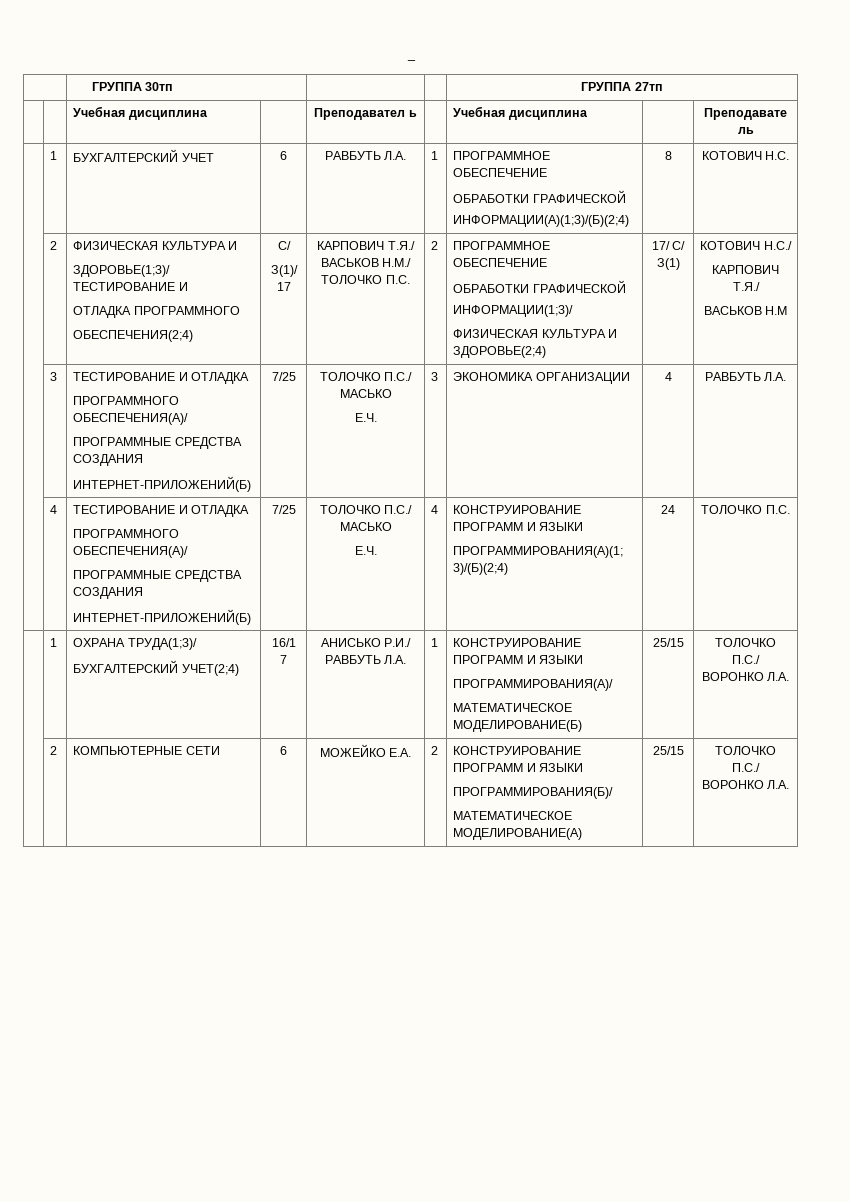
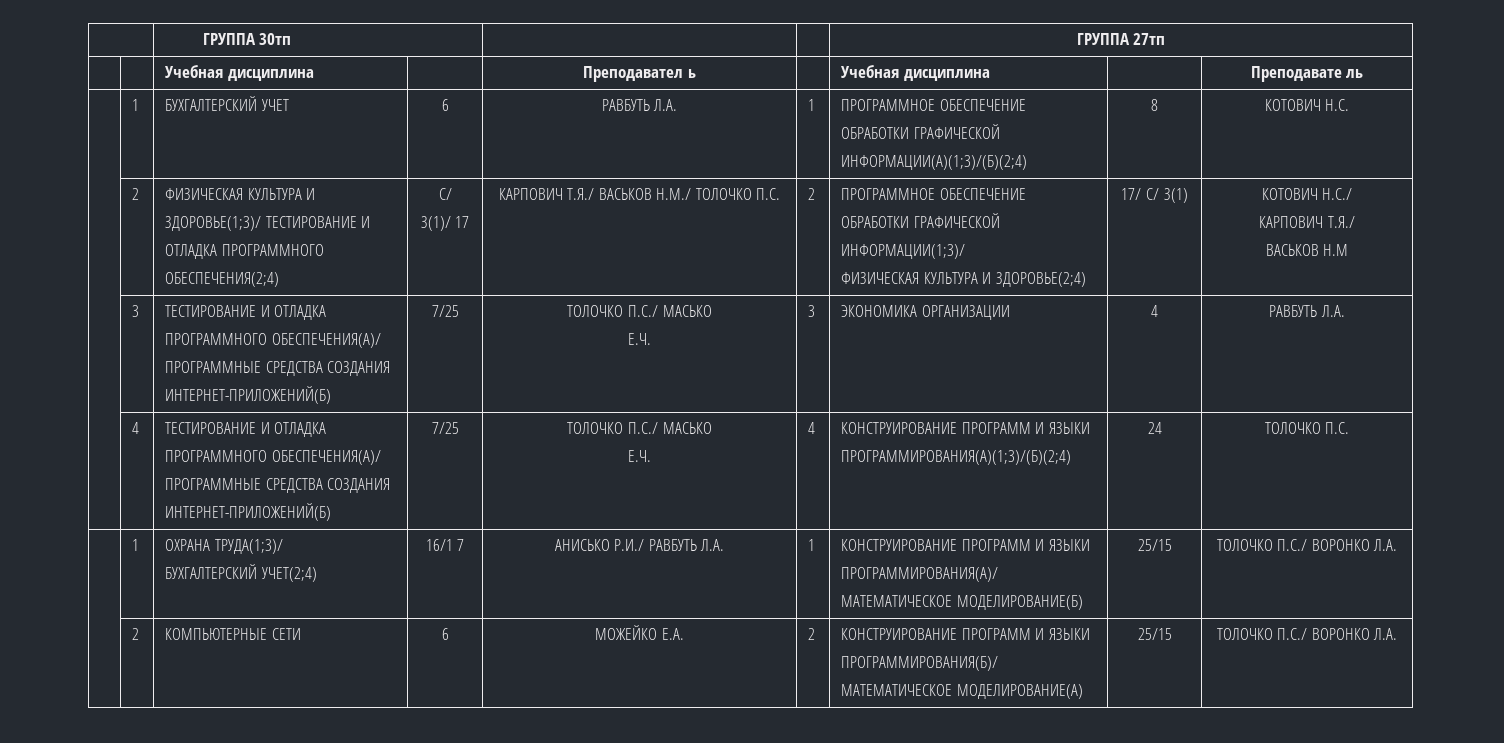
- _

